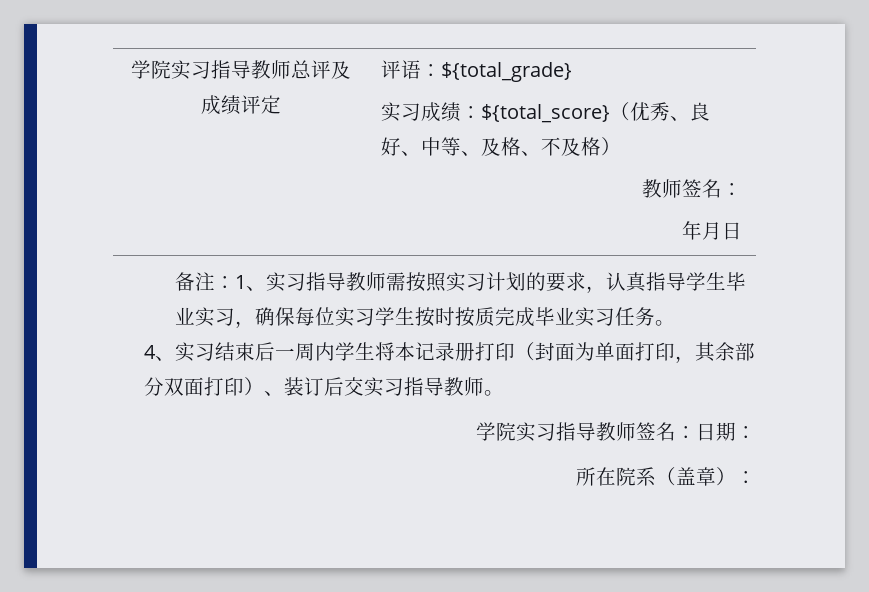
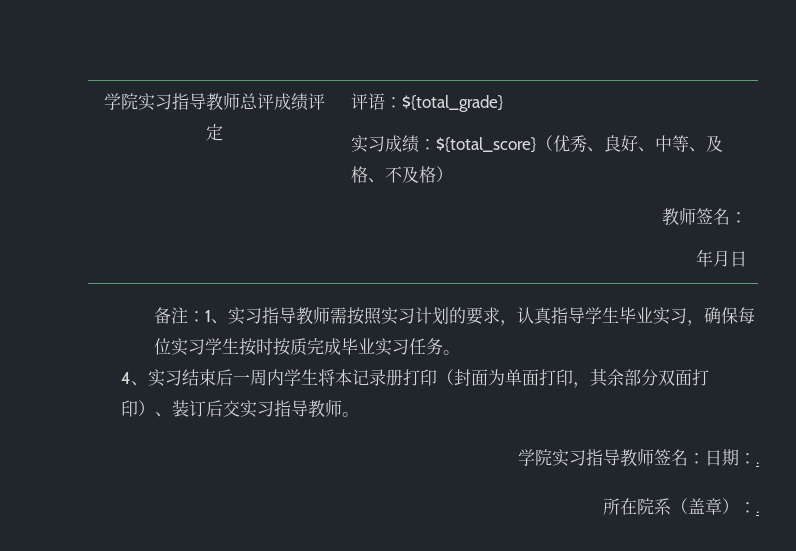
- 学院实习指导教师总评及成绩评定 | 评语：${total_grade}
+ 学院实习指导教师总评成绩评定 | 评语：${total_grade}
- 学院实习指导教师签名：日期：
+ 学院实习指导教师签名：日期：.
- 所在院系（盖章）：
+ 所在院系（盖章）：.

